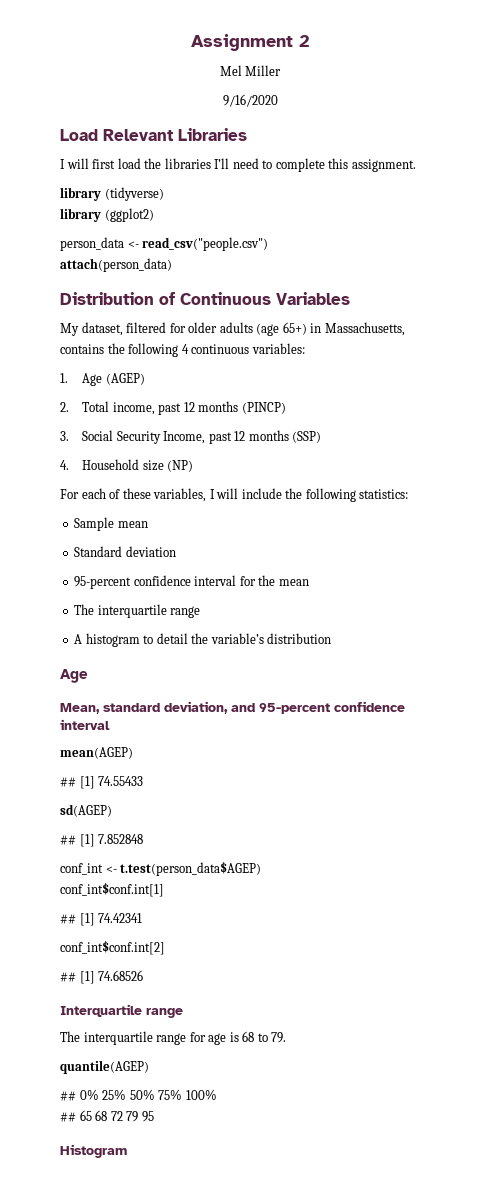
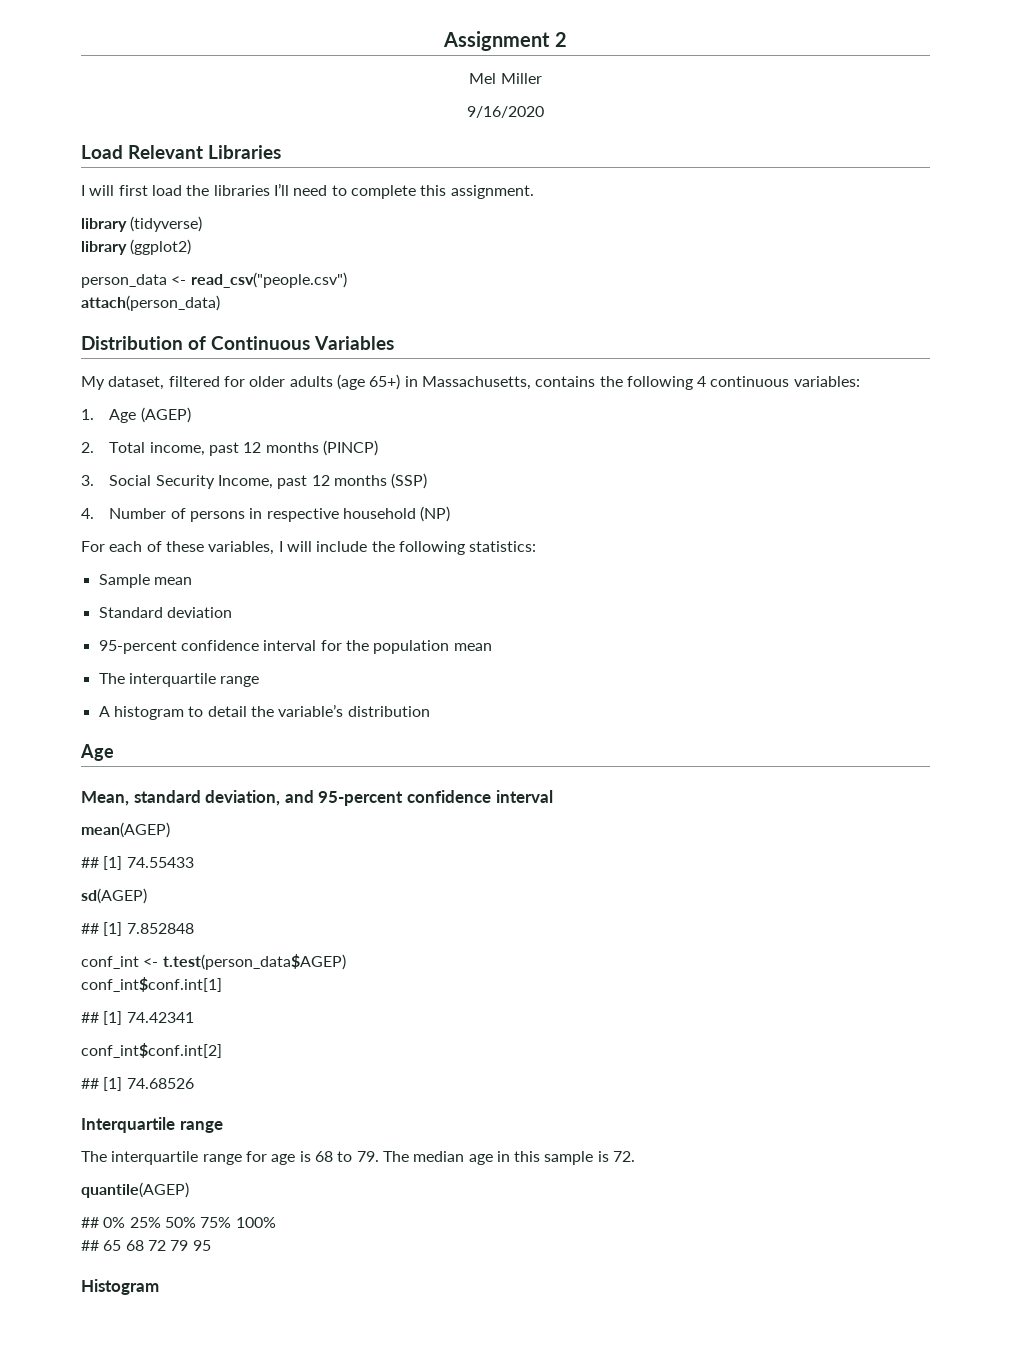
- 4. Household size (NP)
+ 4. Number of persons in respective household (NP)
- 95-percent confidence interval for the mean
+ 95-percent confidence interval for the population mean
- The interquartile range for age is 68 to 79.
+ The interquartile range for age is 68 to 79. The median age in this sample is 72.

